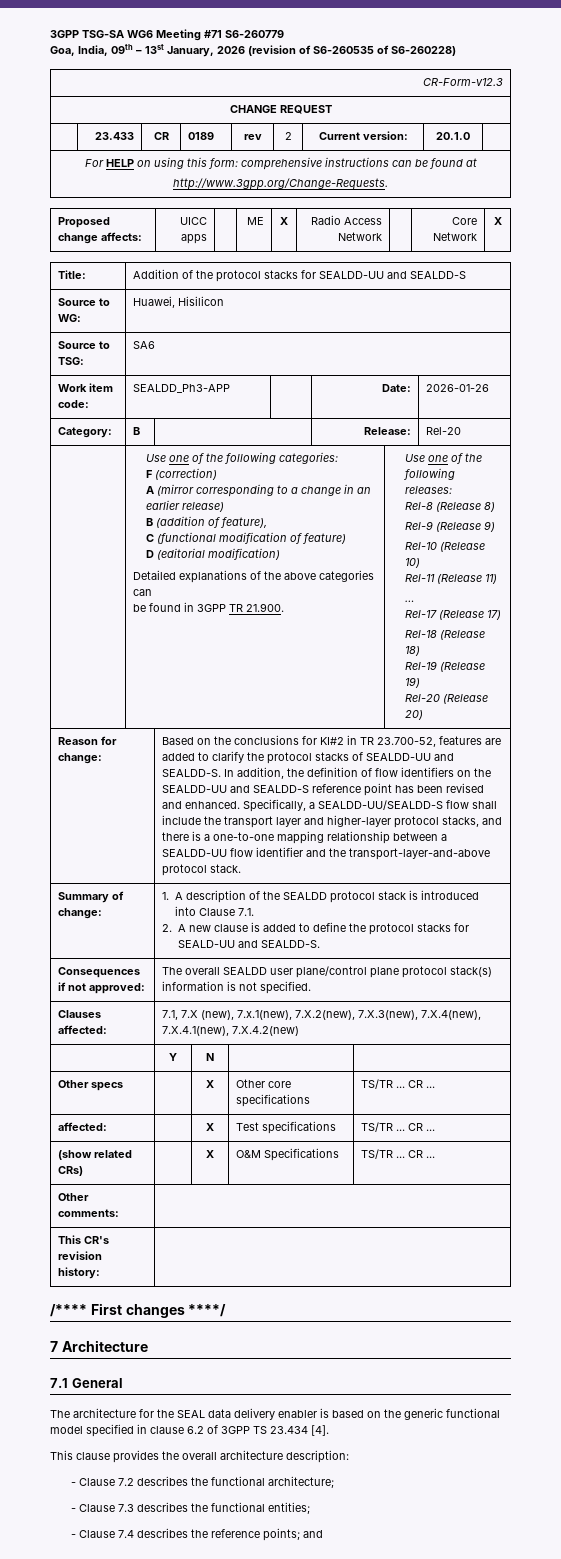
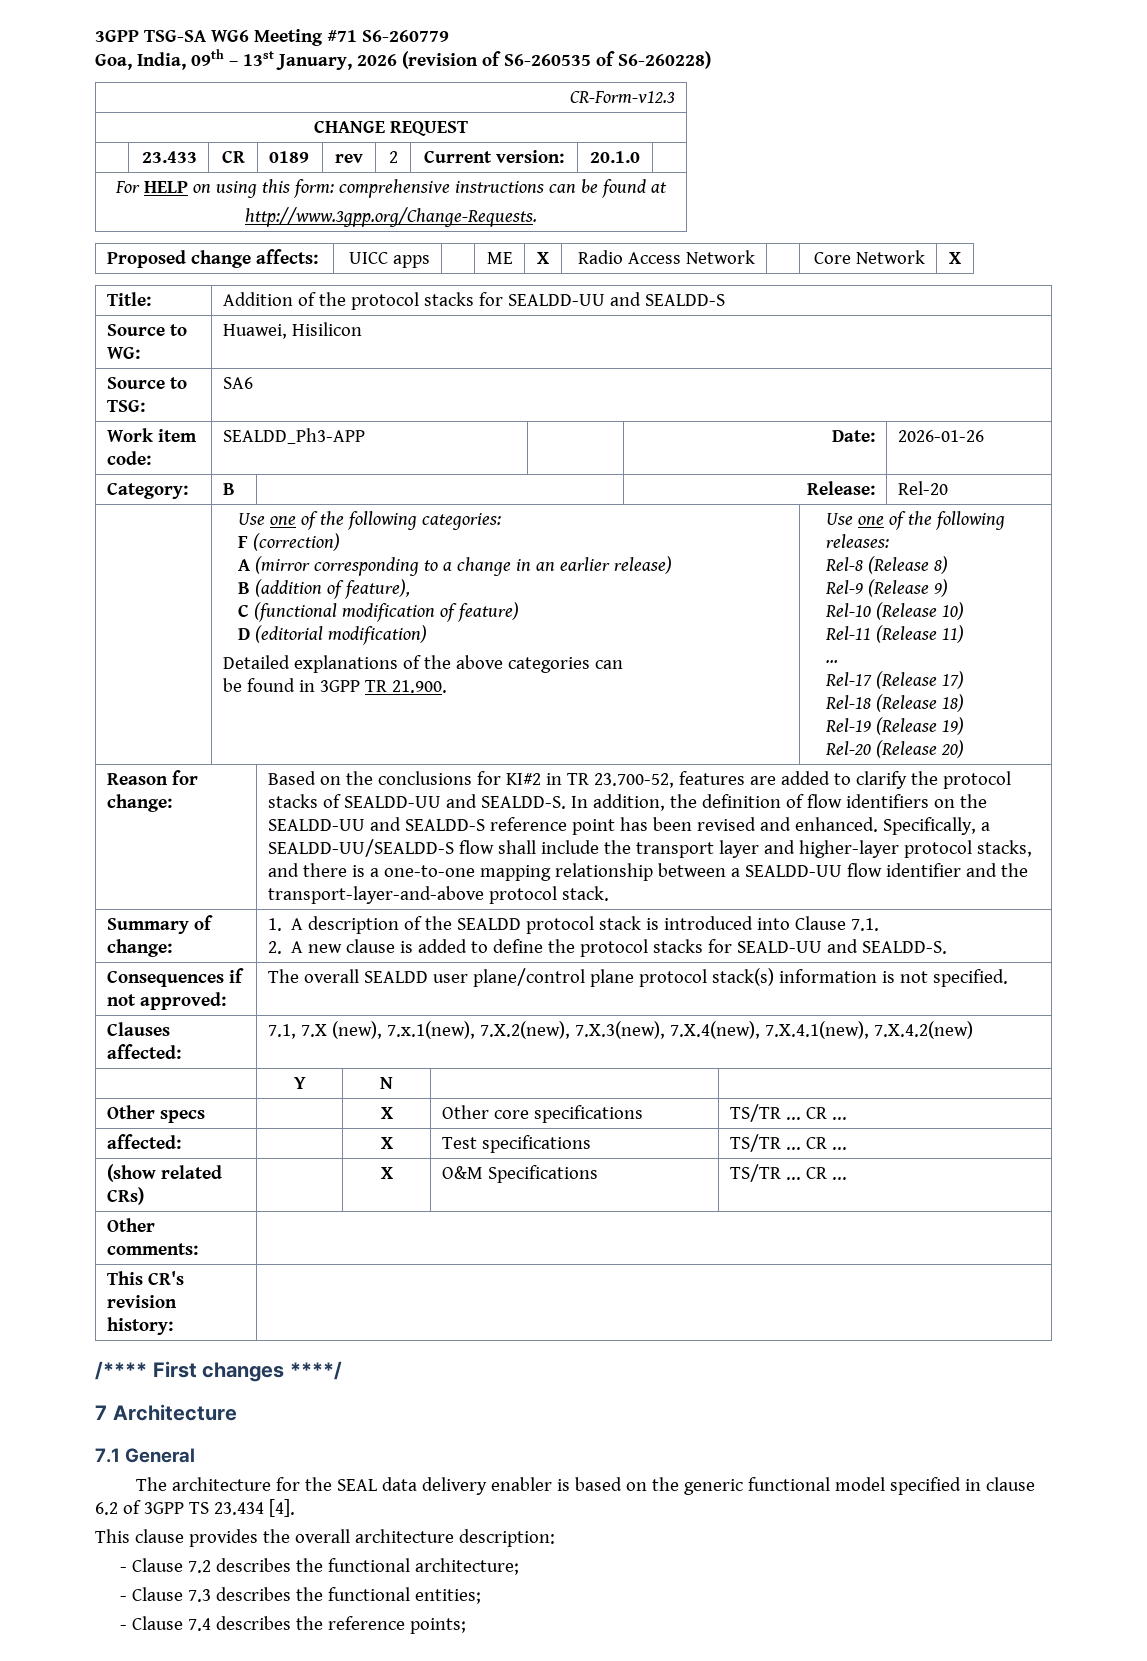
- - Clause 7.4 describes the reference points; and
+ - Clause 7.4 describes the reference points;

